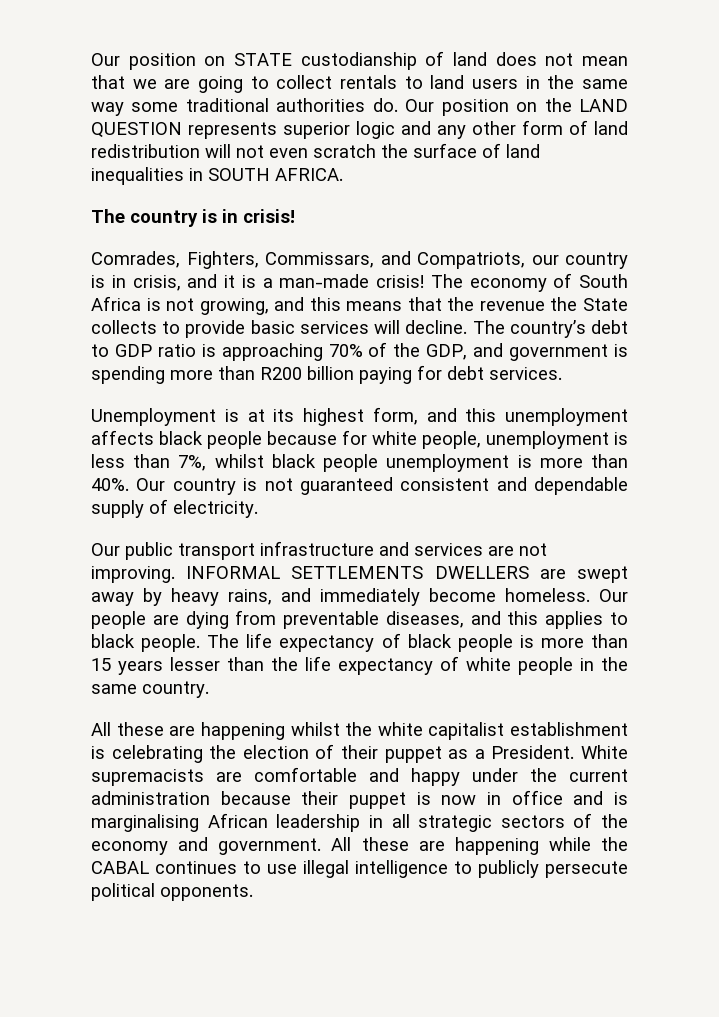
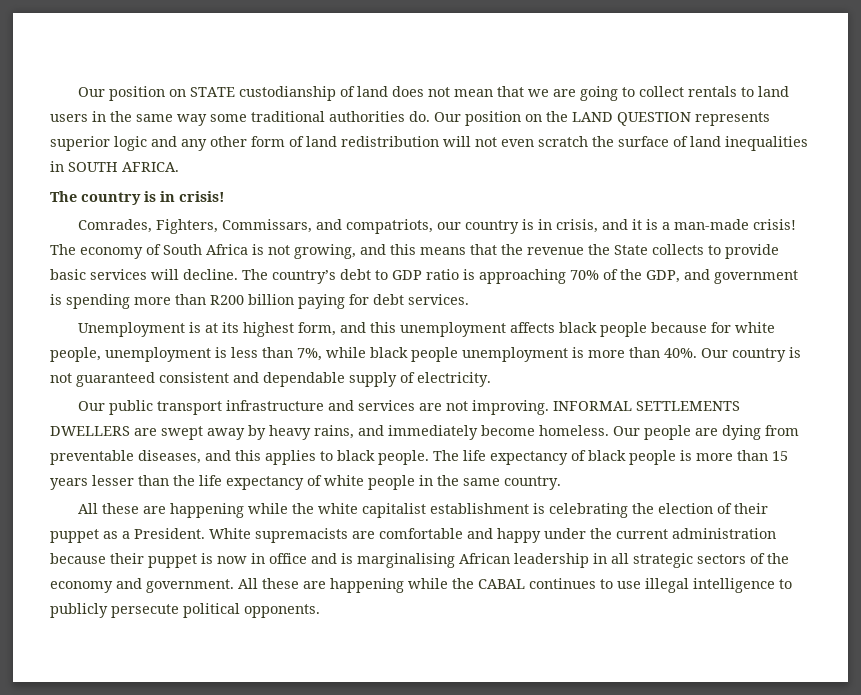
- Comrades, Fighters, Commissars, and Compatriots, our country is in crisis, and it is a man-made crisis!
+ Comrades, Fighters, Commissars, and compatriots, our country is in crisis, and it is a man-made crisis!
- Unemployment is at its highest form, and this unemployment affects black people because for white people, unemployment is less than 7%, whilst black people unemployment is more than 40%.
+ Unemployment is at its highest form, and this unemployment affects black people because for white people, unemployment is less than 7%, while black people unemployment is more than 40%.
- All these are happening whilst the white capitalist establishment is celebrating the election of their puppet as a President.
+ All these are happening while the white capitalist establishment is celebrating the election of their puppet as a President.

